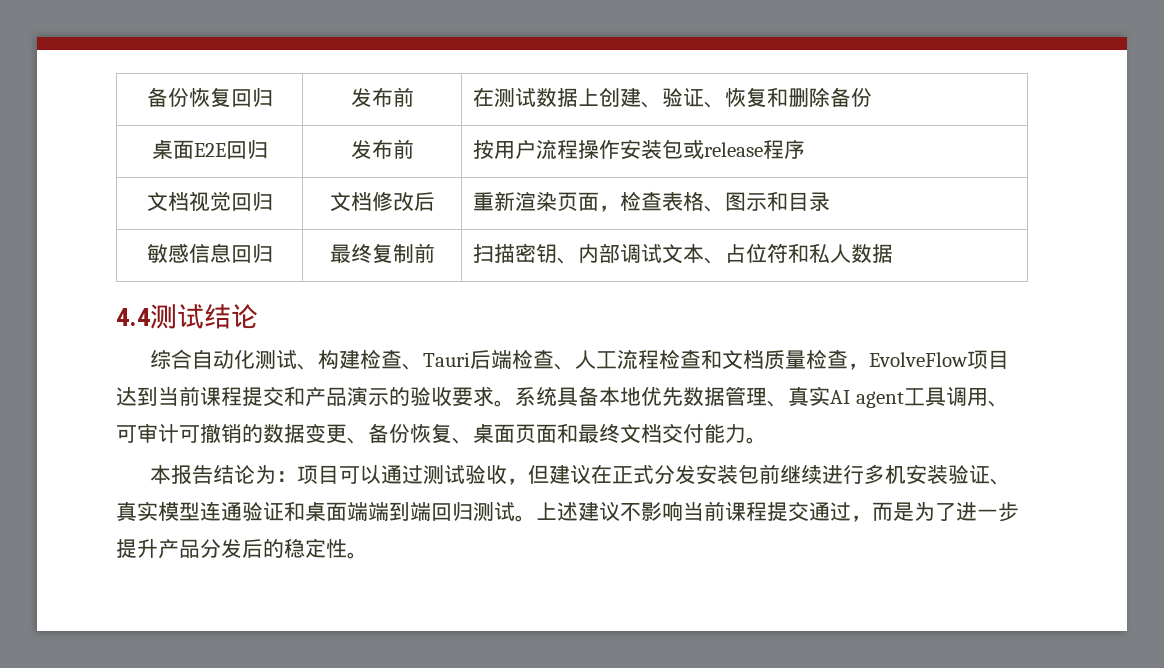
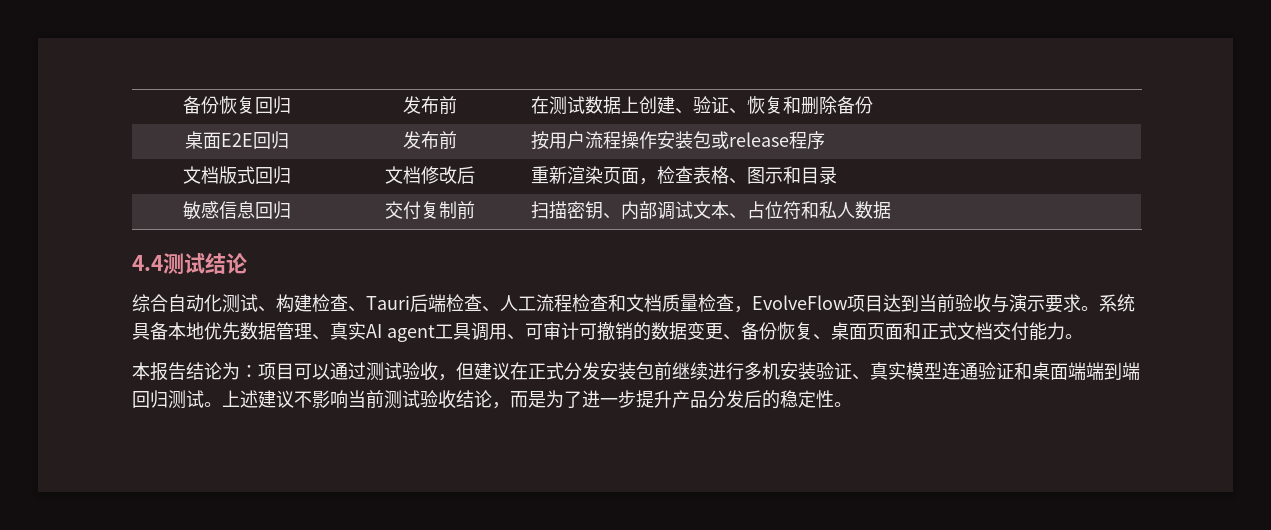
- 文档视觉回归 | 文档修改后 | 重新渲染页面，检查表格、图示和目录
+ 文档版式回归 | 文档修改后 | 重新渲染页面，检查表格、图示和目录
- 敏感信息回归 | 最终复制前 | 扫描密钥、内部调试文本、占位符和私人数据
+ 敏感信息回归 | 交付复制前 | 扫描密钥、内部调试文本、占位符和私人数据
- 综合自动化测试、构建检查、Tauri后端检查、人工流程检查和文档质量检查，EvolveFlow项目达到当前课程提交和产品演示的验收要求。
+ 综合自动化测试、构建检查、Tauri后端检查、人工流程检查和文档质量检查，EvolveFlow项目达到当前验收与演示要求。
- 系统具备本地优先数据管理、真实AI agent工具调用、可审计可撤销的数据变更、备份恢复、桌面页面和最终文档交付能力。
+ 系统具备本地优先数据管理、真实AI agent工具调用、可审计可撤销的数据变更、备份恢复、桌面页面和正式文档交付能力。
- 上述建议不影响当前课程提交通过，而是为了进一步提升产品分发后的稳定性。
+ 上述建议不影响当前测试验收结论，而是为了进一步提升产品分发后的稳定性。

